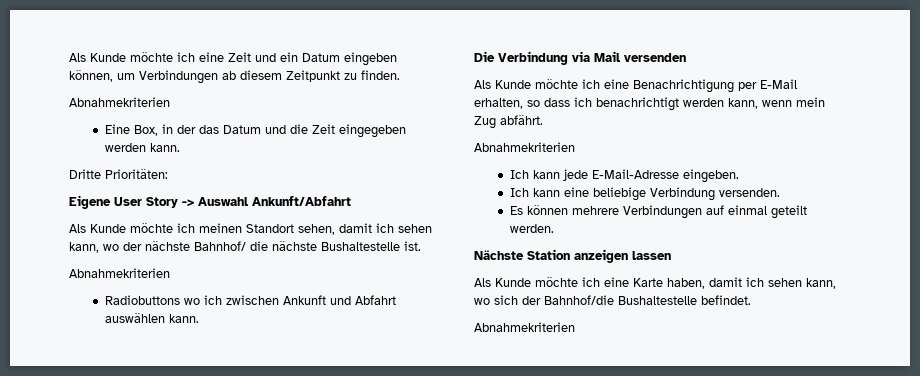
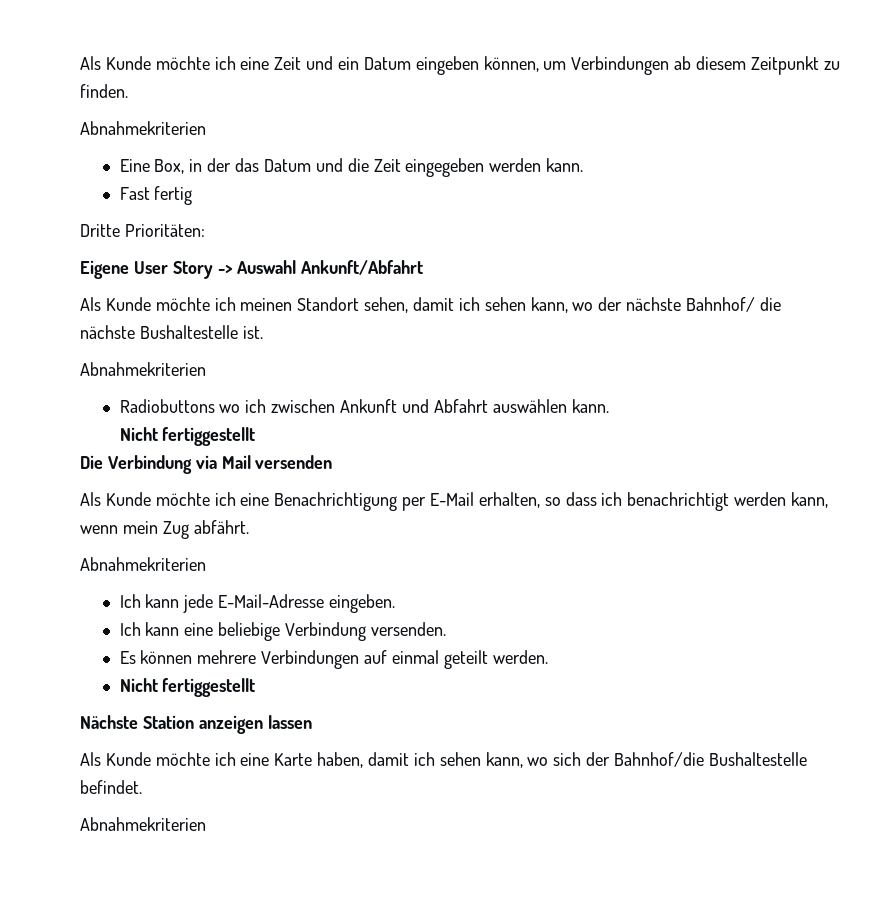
+ Fast fertig
  Radiobuttons wo ich zwischen Ankunft und Abfahrt auswählen kann.
+ Nicht fertiggestellt
  Es können mehrere Verbindungen auf einmal geteilt werden.
+ Nicht fertiggestellt

